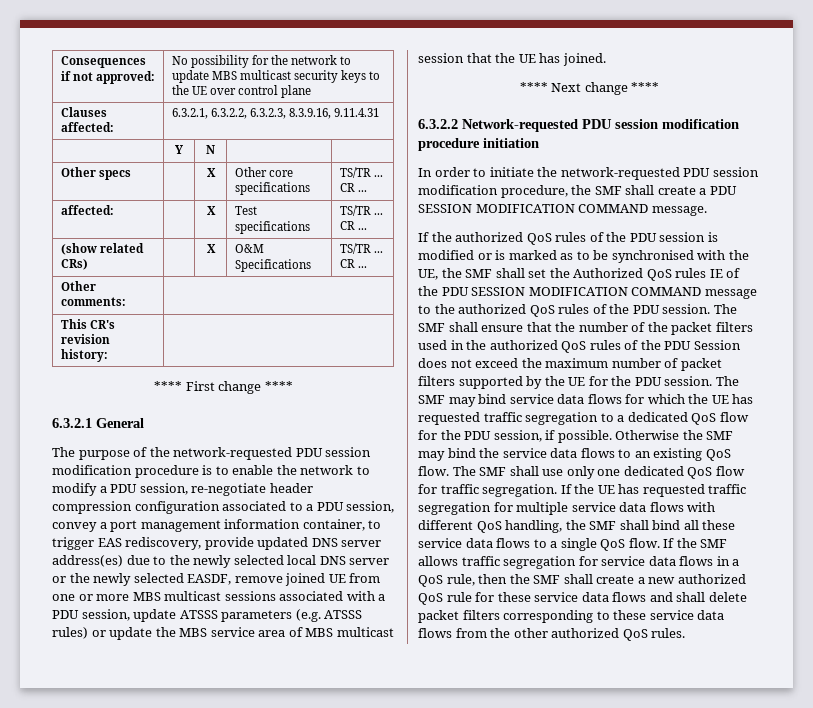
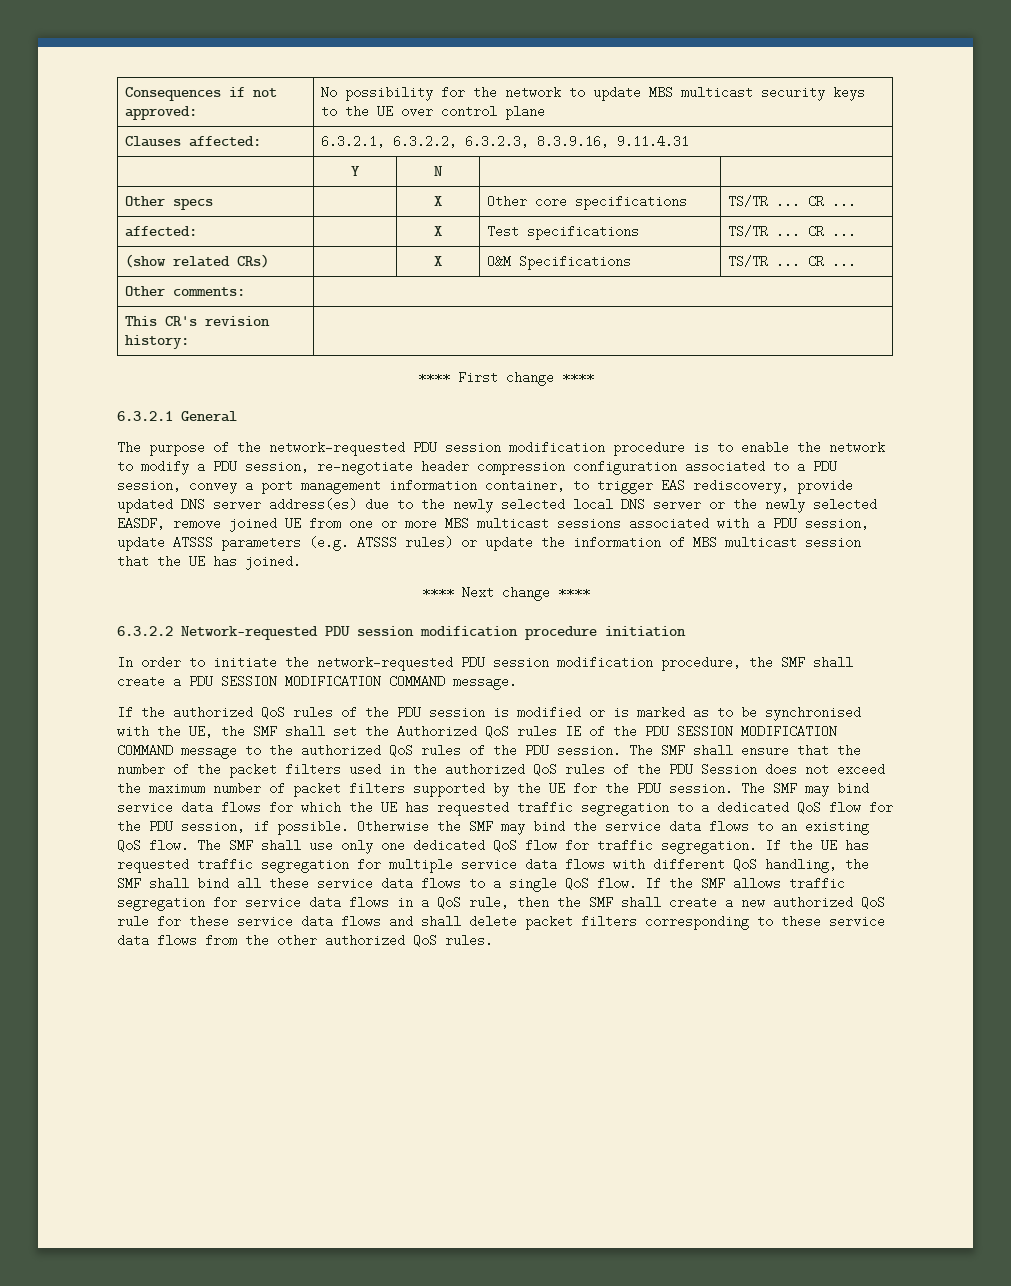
- The purpose of the network-requested PDU session modification procedure is to enable the network to modify a PDU session, re-negotiate header compression configuration associated to a PDU session, convey a port management information container, to trigger EAS rediscovery, provide updated DNS server address(es) due to the newly selected local DNS server or the newly selected EASDF, remove joined UE from one or more MBS multicast sessions associated with a PDU session, update ATSSS parameters (e.g. ATSSS rules) or update the MBS service area of MBS multicast session that the UE has joined.
+ The purpose of the network-requested PDU session modification procedure is to enable the network to modify a PDU session, re-negotiate header compression configuration associated to a PDU session, convey a port management information container, to trigger EAS rediscovery, provide updated DNS server address(es) due to the newly selected local DNS server or the newly selected EASDF, remove joined UE from one or more MBS multicast sessions associated with a PDU session, update ATSSS parameters (e.g. ATSSS rules) or update the information of MBS multicast session that the UE has joined.

